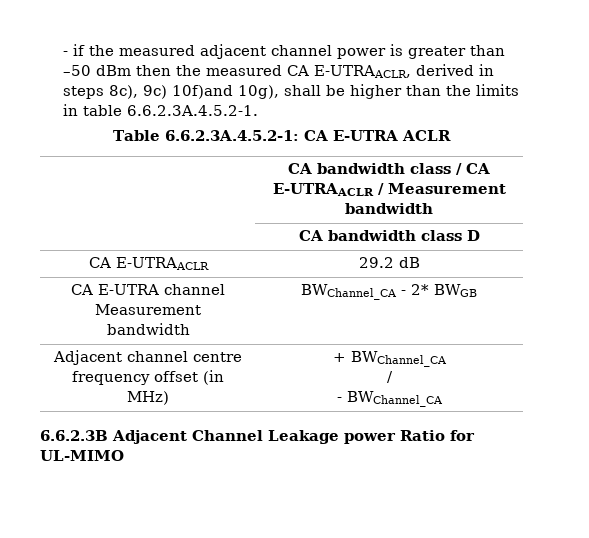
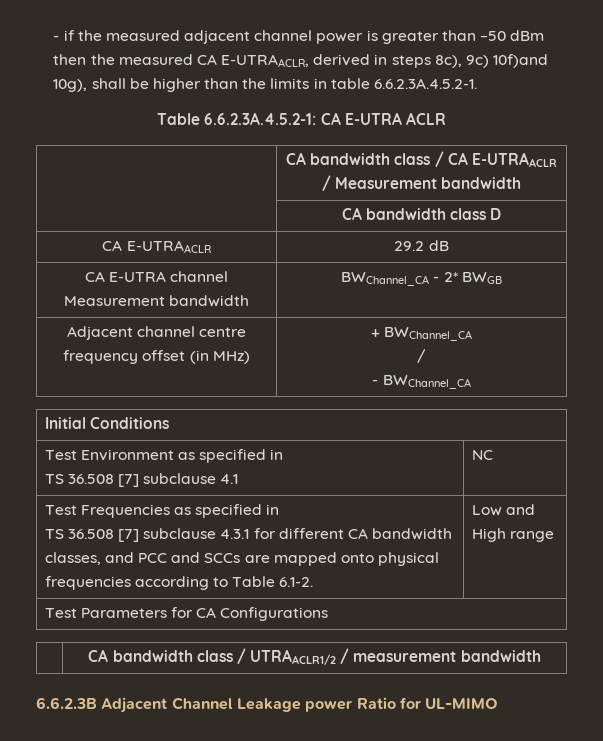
+ Initial Conditions
+ Test Environment as specified in
+ TS 36.508 [7] subclause 4.1 | NC
+ Test Frequencies as specified in
+ TS 36.508 [7] subclause 4.3.1 for different CA bandwidth classes, and PCC and SCCs are mapped onto physical frequencies according to Table 6.1-2. | Low and High range
+ Test Parameters for CA Configurations
+ | CA bandwidth class / UTRAACLR1/2 / measurement bandwidth

